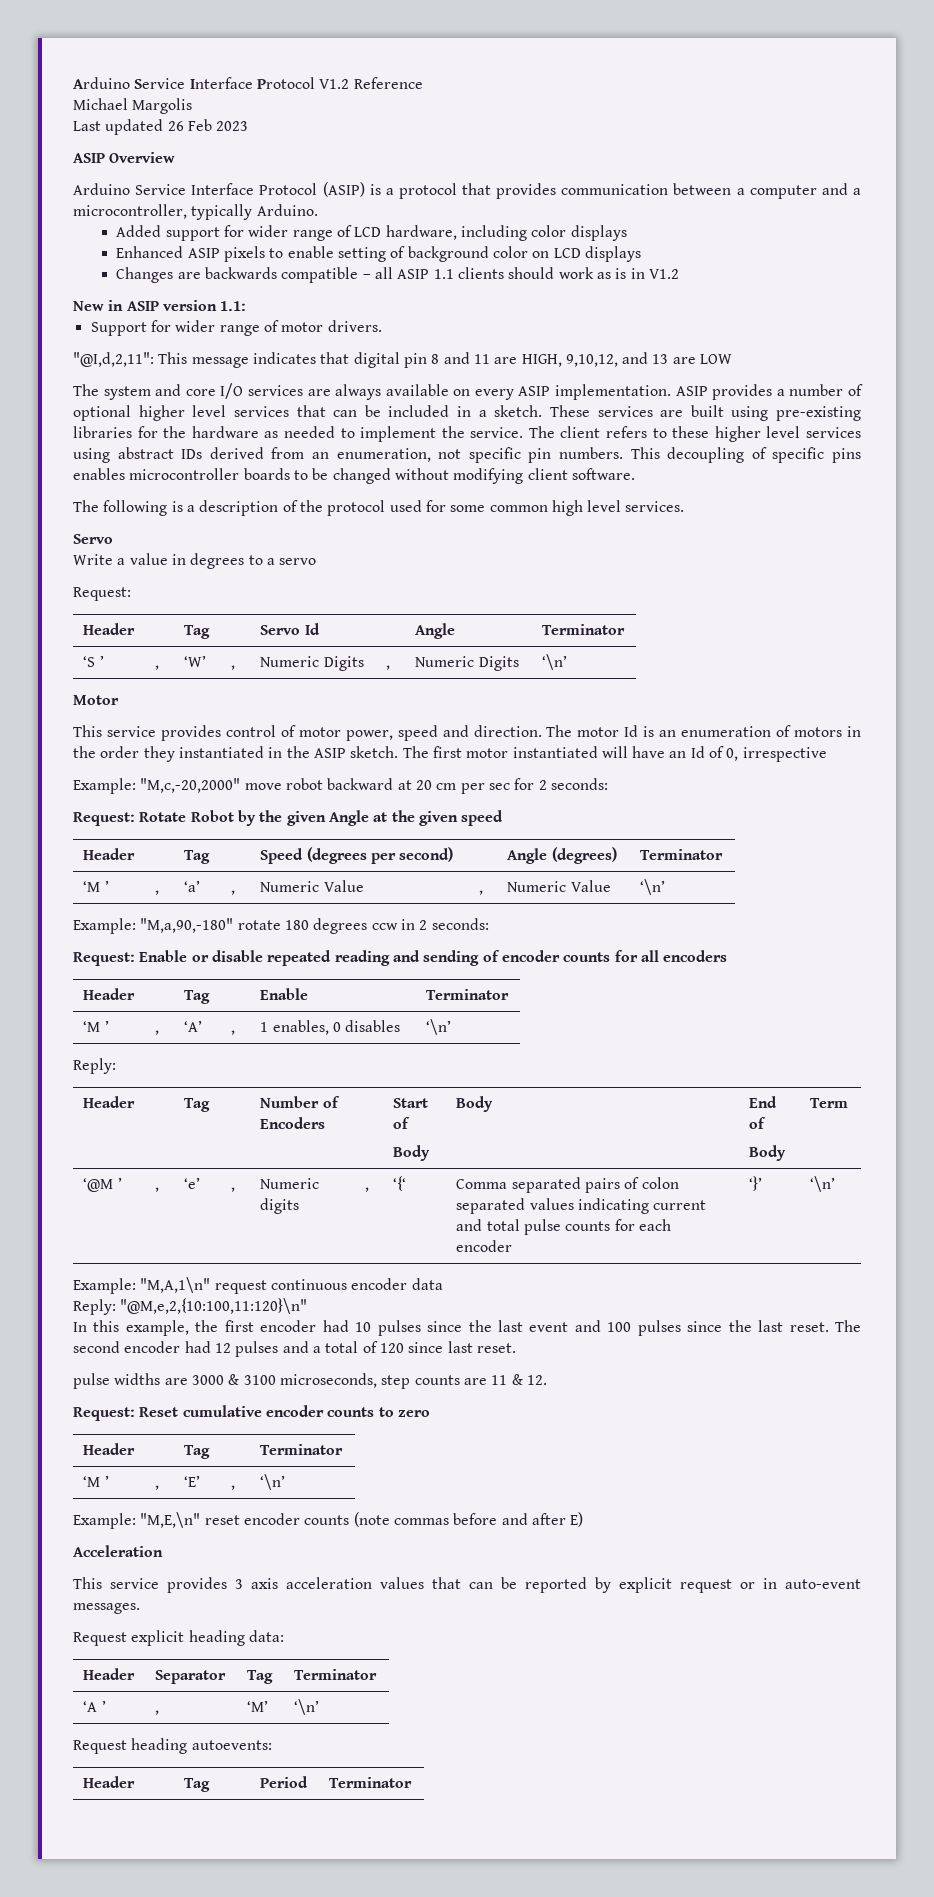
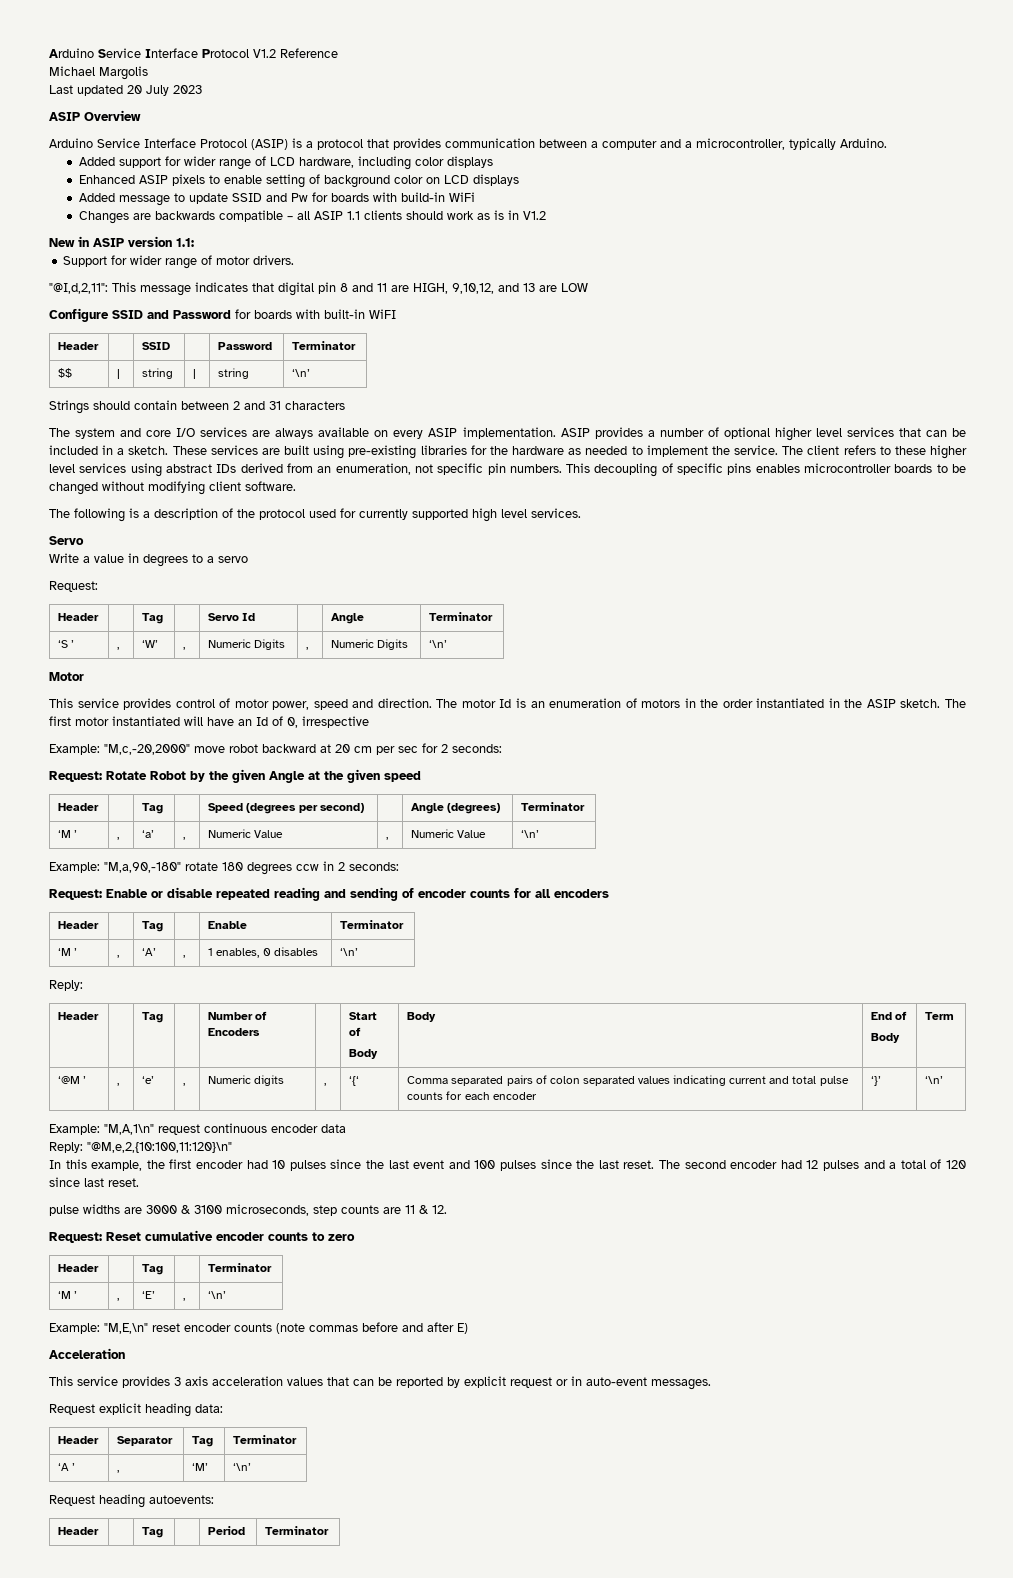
- Last updated 26 Feb 2023
+ Last updated 20 July 2023
+ Added message to update SSID and Pw for boards with build-in WiFi
+ Configure SSID and Password for boards with built-in WiFI
+ Header | | SSID | | Password | Terminator
+ $$ | | | string | | | string | ‘\n’
+ Strings should contain between 2 and 31 characters
- The following is a description of the protocol used for some common high level services.
+ The following is a description of the protocol used for currently supported high level services.
- The motor Id is an enumeration of motors in the order they instantiated in the ASIP sketch.
+ The motor Id is an enumeration of motors in the order instantiated in the ASIP sketch.

